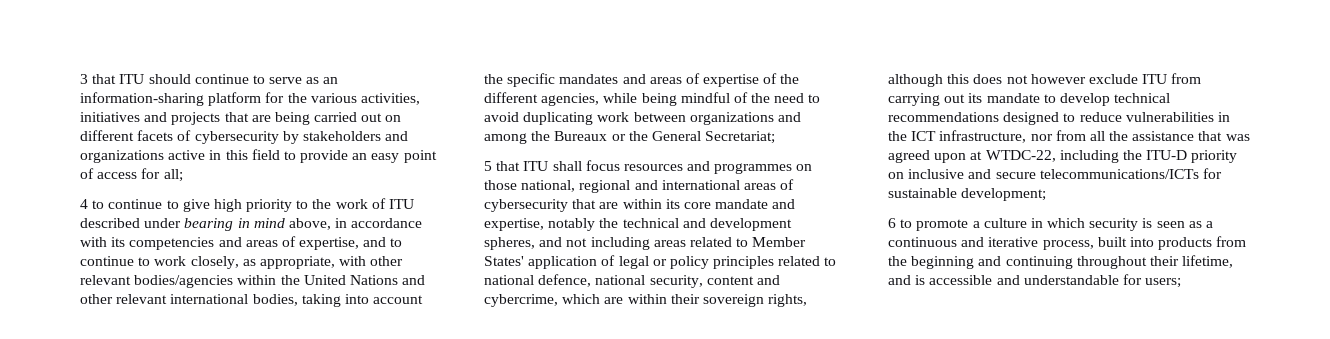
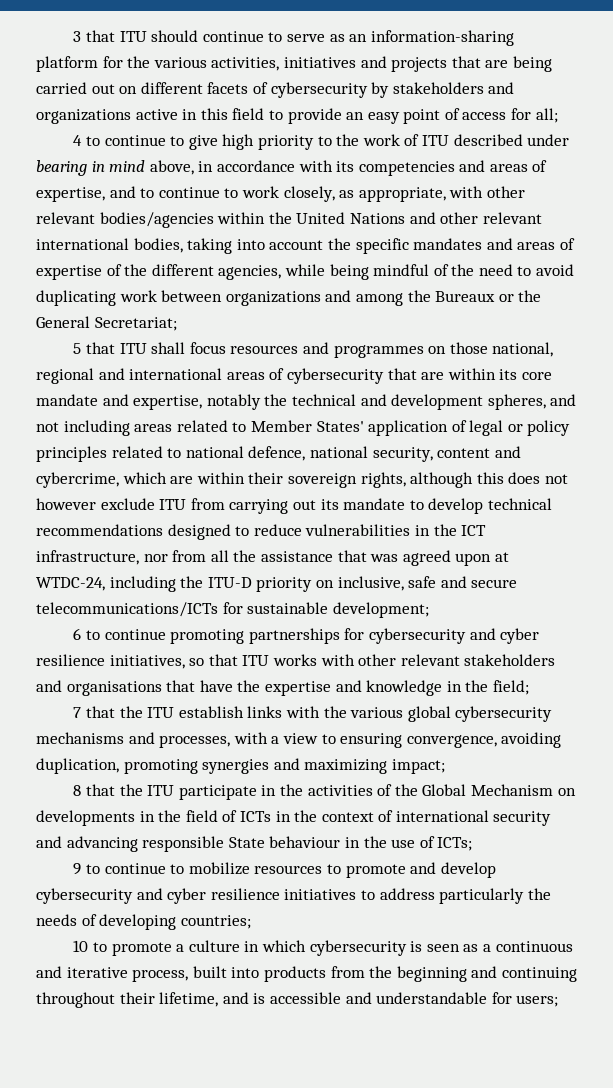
- 5 that ITU shall focus resources and programmes on those national, regional and international areas of cybersecurity that are within its core mandate and expertise, notably the technical and development spheres, and not including areas related to Member States' application of legal or policy principles related to national defence, national security, content and cybercrime, which are within their sovereign rights, although this does not however exclude ITU from carrying out its mandate to develop technical recommendations designed to reduce vulnerabilities in the ICT infrastructure, nor from all the assistance that was agreed upon at WTDC-22, including the ITU-D priority on inclusive and secure telecommunications/ICTs for sustainable development;
+ 5 that ITU shall focus resources and programmes on those national, regional and international areas of cybersecurity that are within its core mandate and expertise, notably the technical and development spheres, and not including areas related to Member States' application of legal or policy principles related to national defence, national security, content and cybercrime, which are within their sovereign rights, although this does not however exclude ITU from carrying out its mandate to develop technical recommendations designed to reduce vulnerabilities in the ICT infrastructure, nor from all the assistance that was agreed upon at WTDC-24, including the ITU-D priority on inclusive, safe and secure telecommunications/ICTs for sustainable development;
- 6 to promote a culture in which security is seen as a continuous and iterative process, built into products from the beginning and continuing throughout their lifetime, and is accessible and understandable for users;
+ 6 to continue promoting partnerships for cybersecurity and cyber resilience initiatives, so that ITU works with other relevant stakeholders and organisations that have the expertise and knowledge in the field;
+ 7 that the ITU establish links with the various global cybersecurity mechanisms and processes, with a view to ensuring convergence, avoiding duplication, promoting synergies and maximizing impact;
+ 8 that the ITU participate in the activities of the Global Mechanism on developments in the field of ICTs in the context of international security and advancing responsible State behaviour in the use of ICTs;
+ 9 to continue to mobilize resources to promote and develop cybersecurity and cyber resilience initiatives to address particularly the needs of developing countries;
+ 10 to promote a culture in which cybersecurity is seen as a continuous and iterative process, built into products from the beginning and continuing throughout their lifetime, and is accessible and understandable for users;

